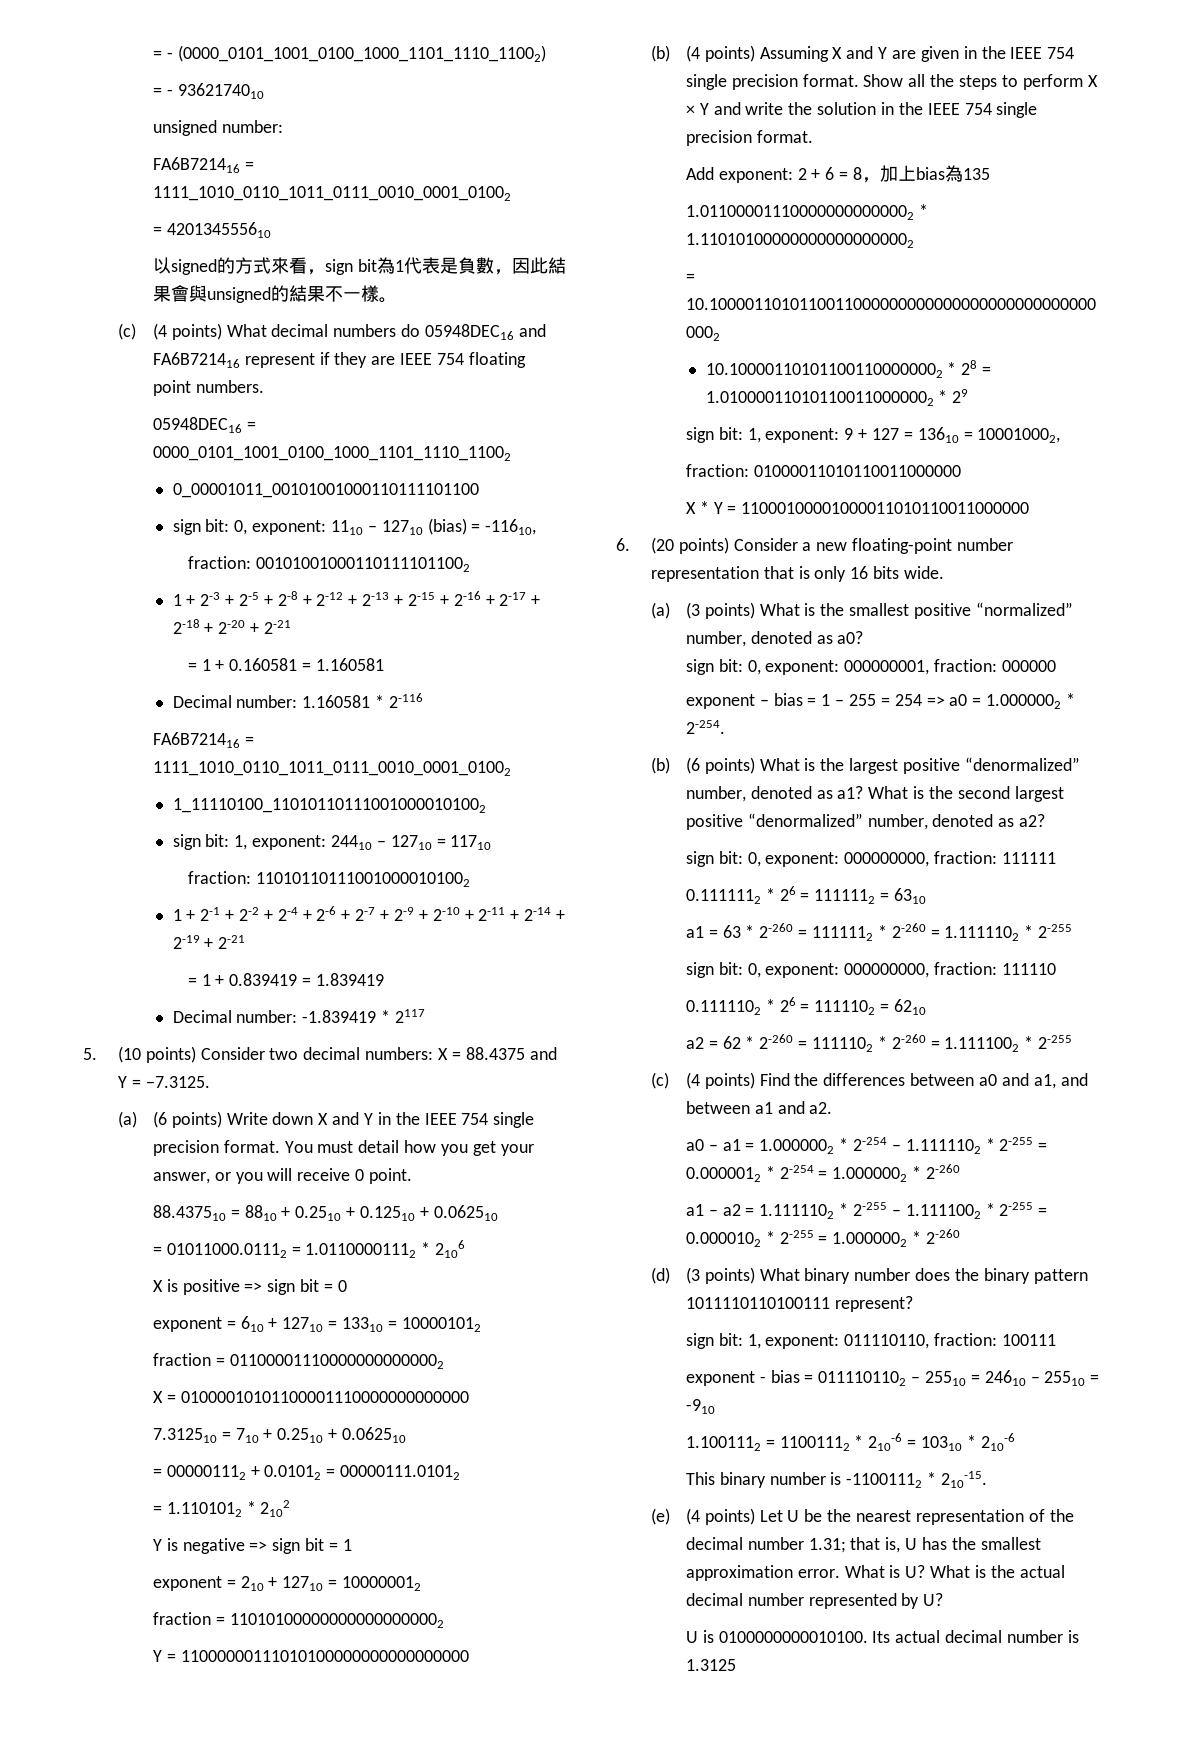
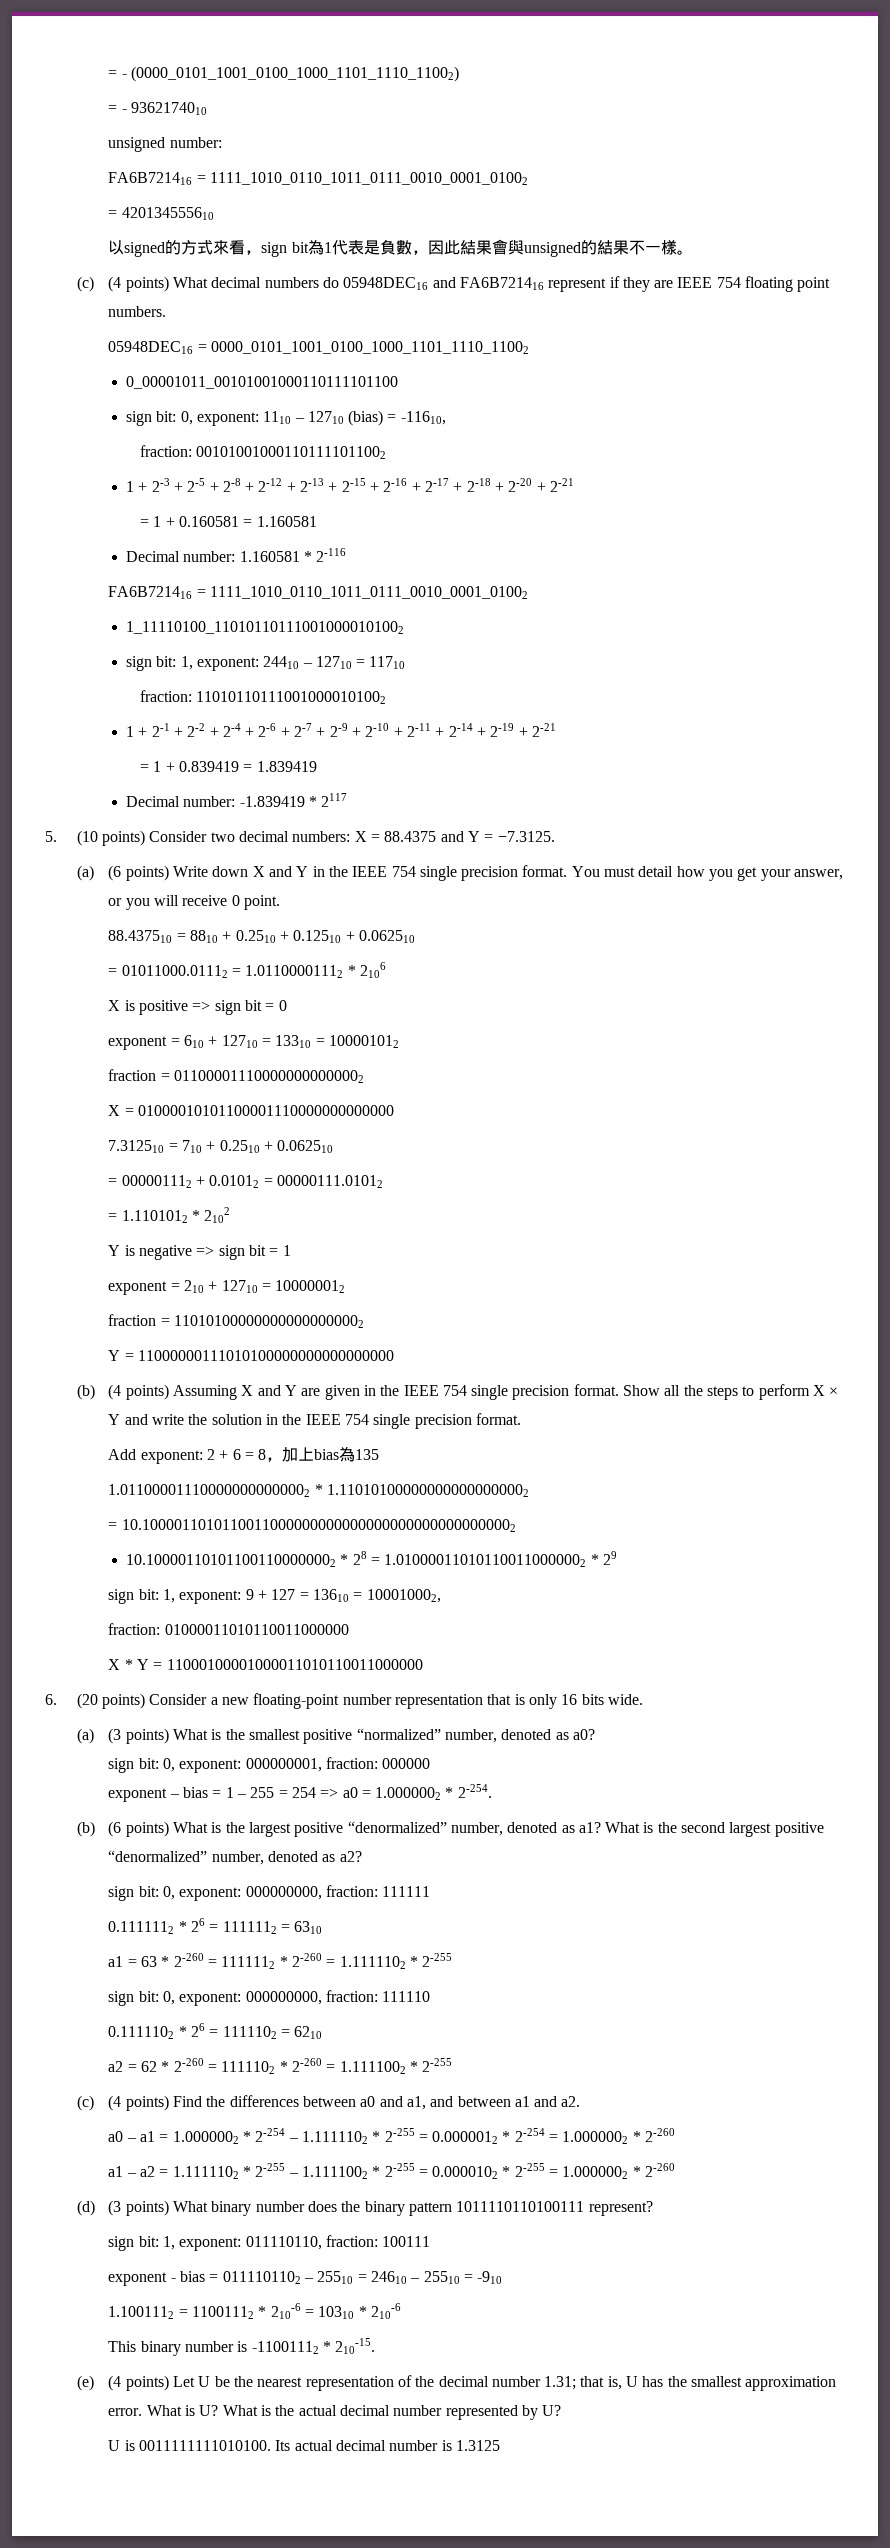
- U is 0100000000010100.
+ U is 0011111111010100.

